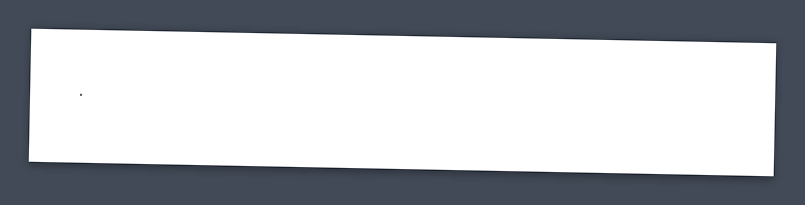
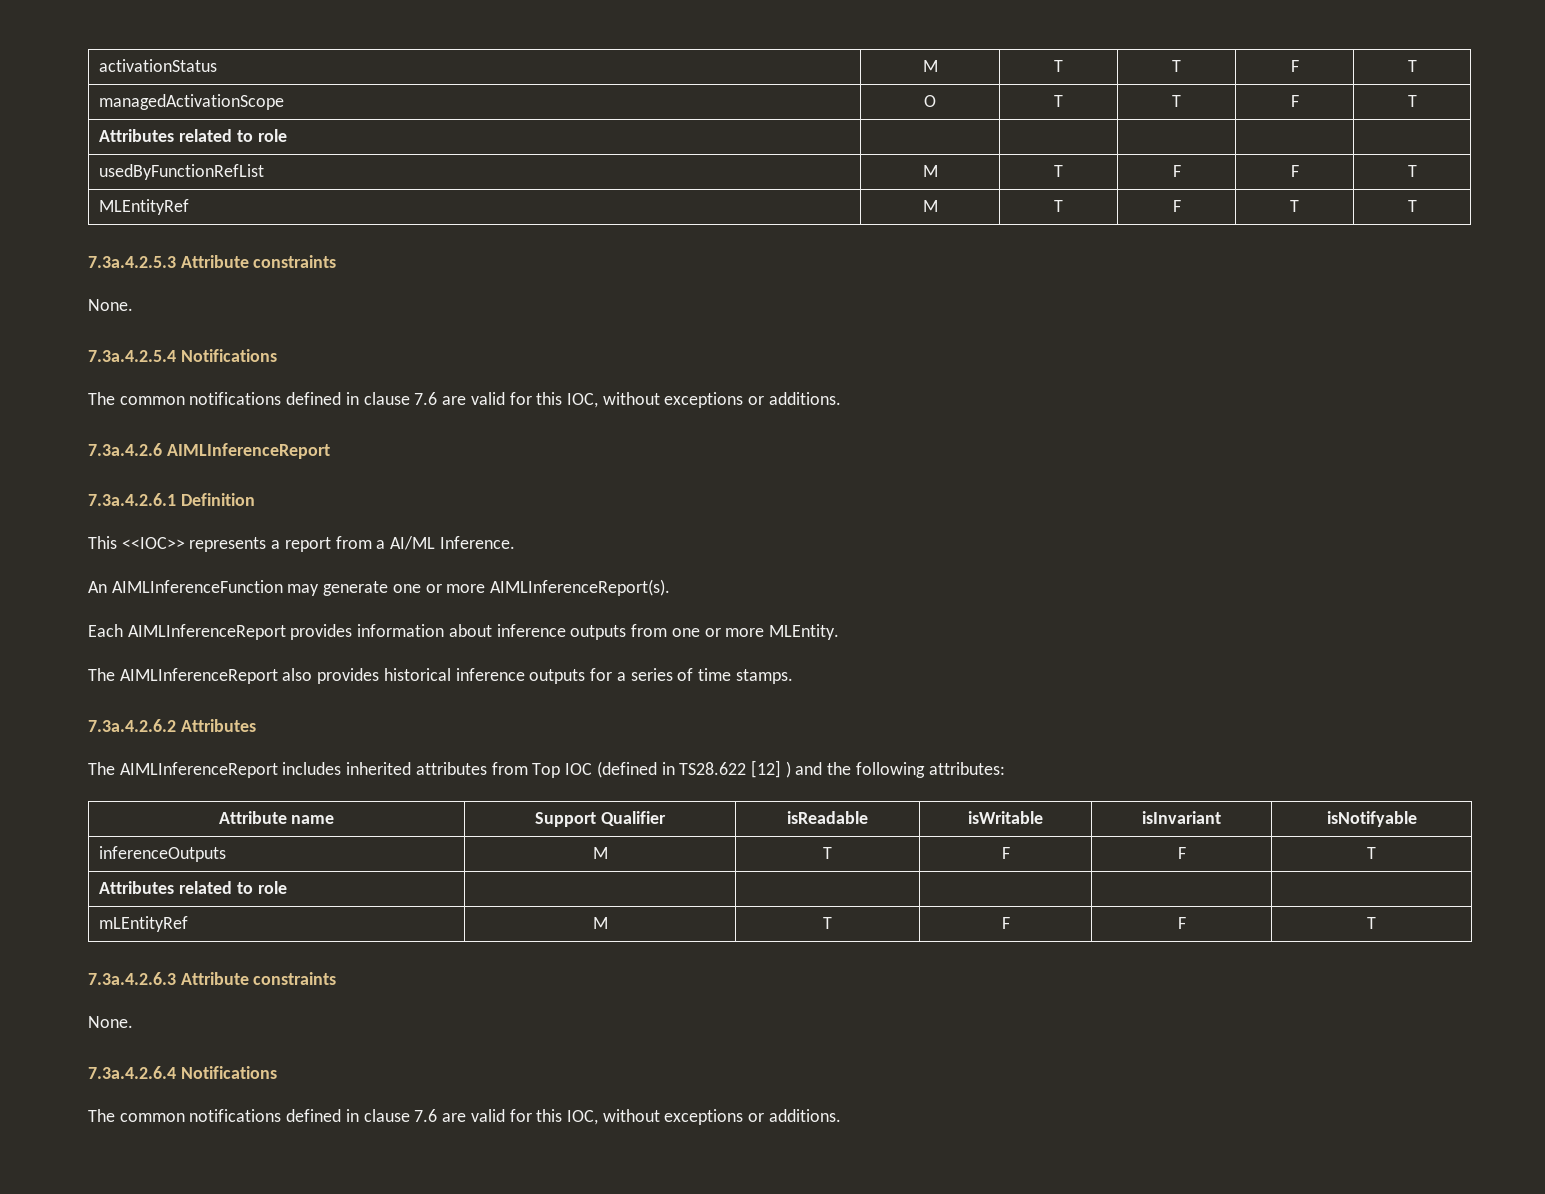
- .
+ activationStatus | M | T | T | F | T
+ managedActivationScope | O | T | T | F | T
+ Attributes related to role | | | | |
+ usedByFunctionRefList | M | T | F | F | T
+ MLEntityRef | M | T | F | T | T
+ 7.3a.4.2.5.3 Attribute constraints
+ None.
+ 7.3a.4.2.5.4 Notifications
+ The common notifications defined in clause 7.6 are valid for this IOC, without exceptions or additions.
+ 7.3a.4.2.6 AIMLInferenceReport
+ 7.3a.4.2.6.1 Definition
+ This <<IOC>> represents a report from a AI/ML Inference.
+ An AIMLInferenceFunction may generate one or more AIMLInferenceReport(s).
+ Each AIMLInferenceReport provides information about inference outputs from one or more MLEntity.
+ The AIMLInferenceReport also provides historical inference outputs for a series of time stamps.
+ 7.3a.4.2.6.2 Attributes
+ The AIMLInferenceReport includes inherited attributes from Top IOC (defined in TS28.622 [12] ) and the following attributes:
+ Attribute name | Support Qualifier | isReadable | isWritable | isInvariant | isNotifyable
+ inferenceOutputs | M | T | F | F | T
+ Attributes related to role | | | | |
+ mLEntityRef | M | T | F | F | T
+ 7.3a.4.2.6.3 Attribute constraints
+ None.
+ 7.3a.4.2.6.4 Notifications
+ The common notifications defined in clause 7.6 are valid for this IOC, without exceptions or additions.

